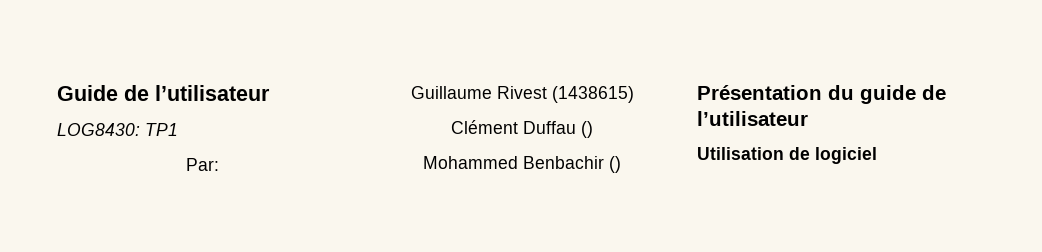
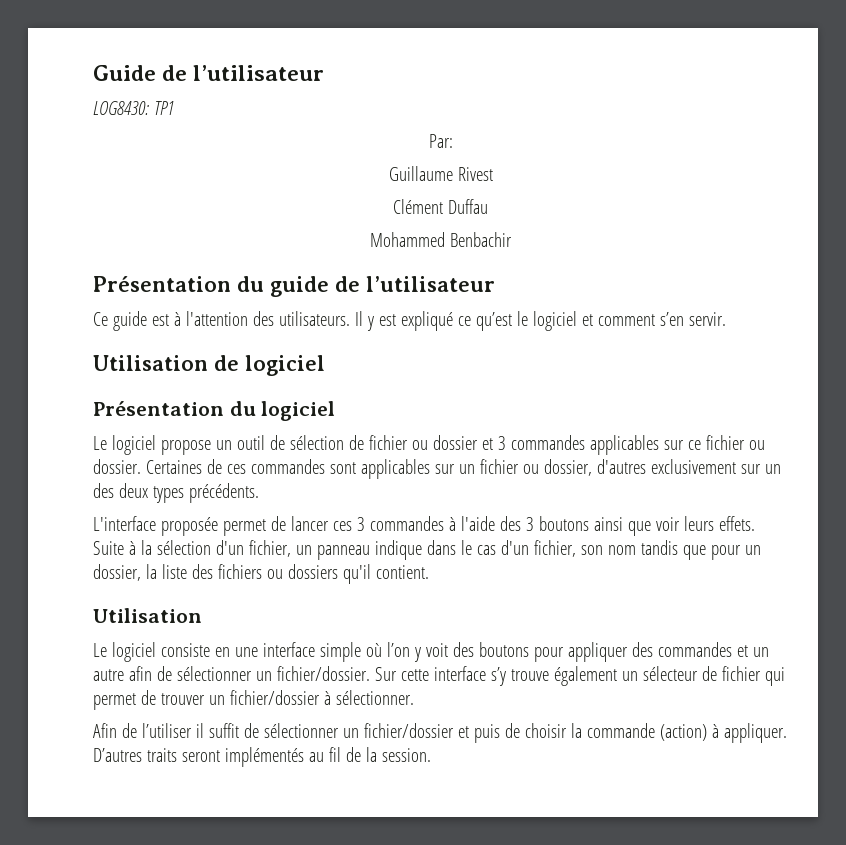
- Guillaume Rivest (1438615)
+ Guillaume Rivest
- Clément Duffau ()
+ Clément Duffau
- Mohammed Benbachir ()
+ Mohammed Benbachir
+ Ce guide est à l'attention des utilisateurs. Il y est expliqué ce qu’est le logiciel et comment s’en servir.
  Utilisation de logiciel
+ Présentation du logiciel
+ Le logiciel propose un outil de sélection de fichier ou dossier et 3 commandes applicables sur ce fichier ou dossier. Certaines de ces commandes sont applicables sur un fichier ou dossier, d'autres exclusivement sur un des deux types précédents.
+ L'interface proposée permet de lancer ces 3 commandes à l'aide des 3 boutons ainsi que voir leurs effets. Suite à la sélection d'un fichier, un panneau indique dans le cas d'un fichier, son nom tandis que pour un dossier, la liste des fichiers ou dossiers qu'il contient.
+ Utilisation
+ Le logiciel consiste en une interface simple où l’on y voit des boutons pour appliquer des commandes et un autre afin de sélectionner un fichier/dossier. Sur cette interface s’y trouve également un sélecteur de fichier qui permet de trouver un fichier/dossier à sélectionner.
+ Afin de l’utiliser il suffit de sélectionner un fichier/dossier et puis de choisir la commande (action) à appliquer. D’autres traits seront implémentés au fil de la session.

